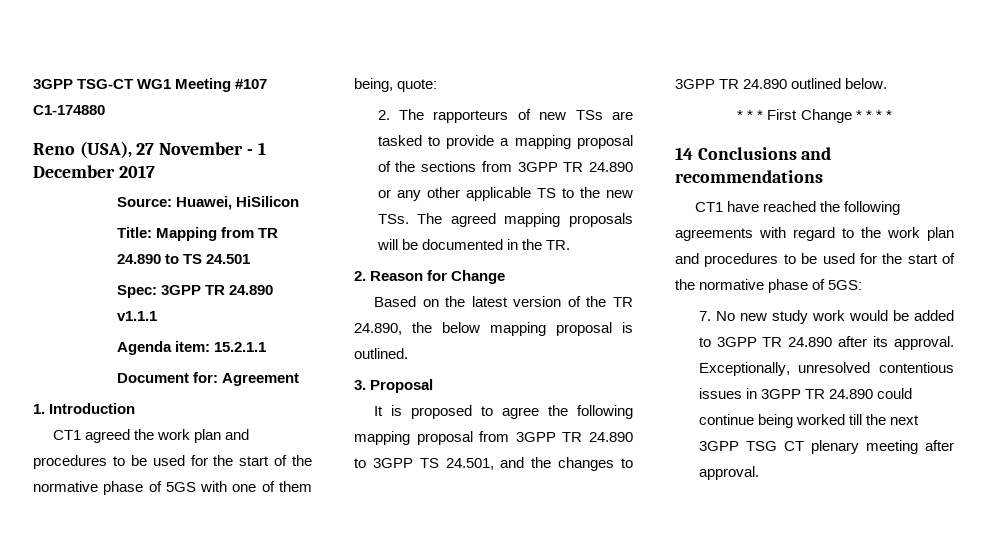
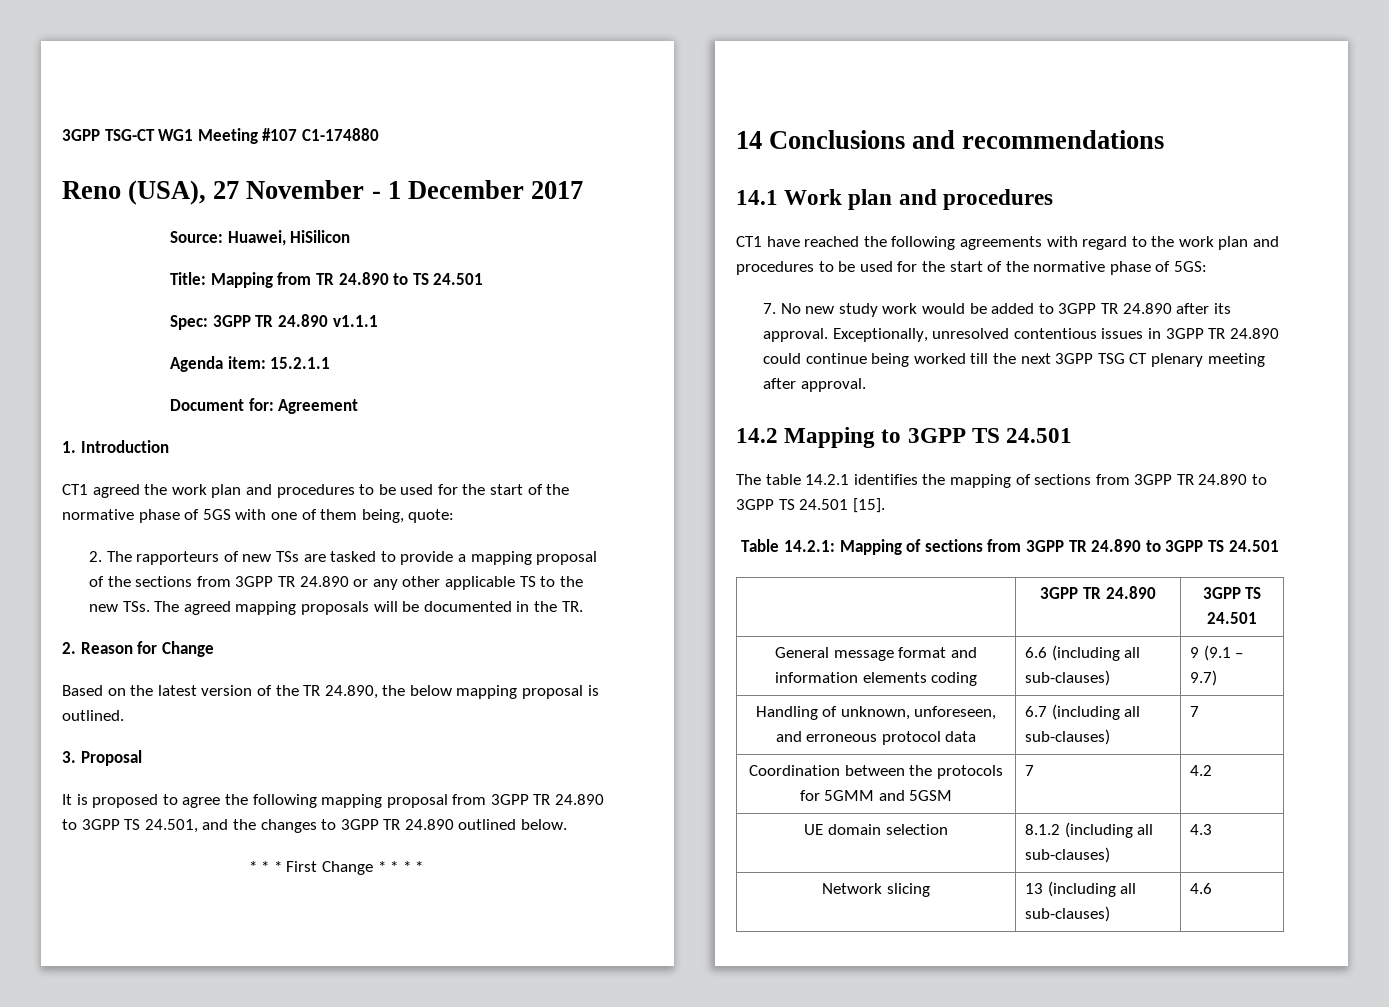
+ 14.1 Work plan and procedures
+ 14.2 Mapping to 3GPP TS 24.501
+ The table 14.2.1 identifies the mapping of sections from 3GPP TR 24.890 to 3GPP TS 24.501 [15].
+ Table 14.2.1: Mapping of sections from 3GPP TR 24.890 to 3GPP TS 24.501
+ | 3GPP TR 24.890 | 3GPP TS 24.501
+ General message format and information elements coding | 6.6 (including all sub-clauses) | 9 (9.1 – 9.7)
+ Handling of unknown, unforeseen, and erroneous protocol data | 6.7 (including all sub-clauses) | 7
+ Coordination between the protocols for 5GMM and 5GSM | 7 | 4.2
+ UE domain selection | 8.1.2 (including all sub-clauses) | 4.3
+ Network slicing | 13 (including all sub-clauses) | 4.6

